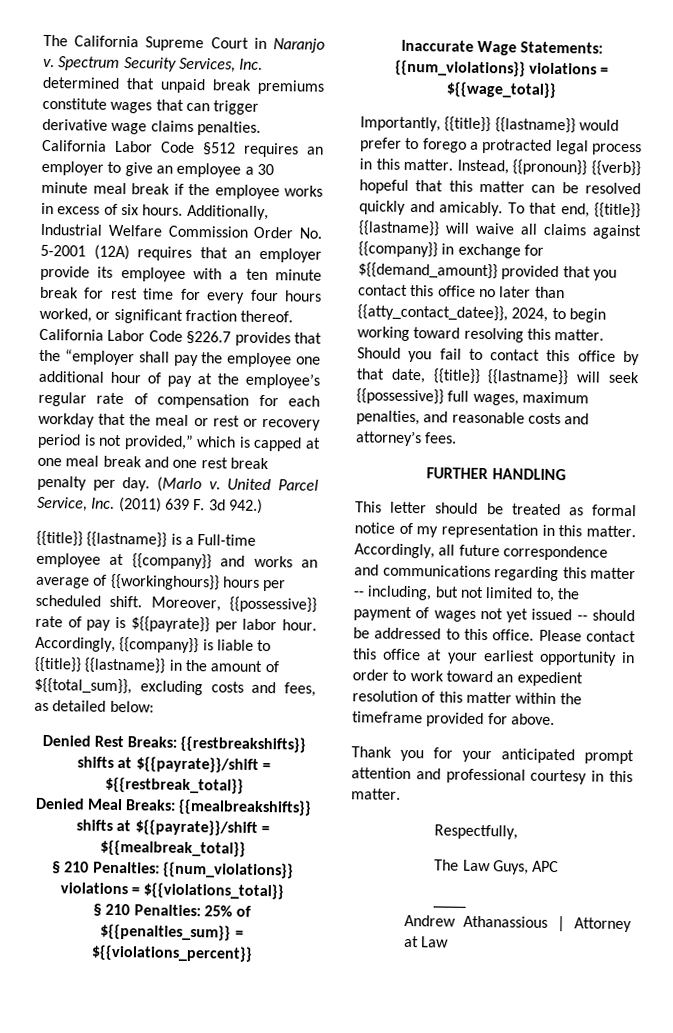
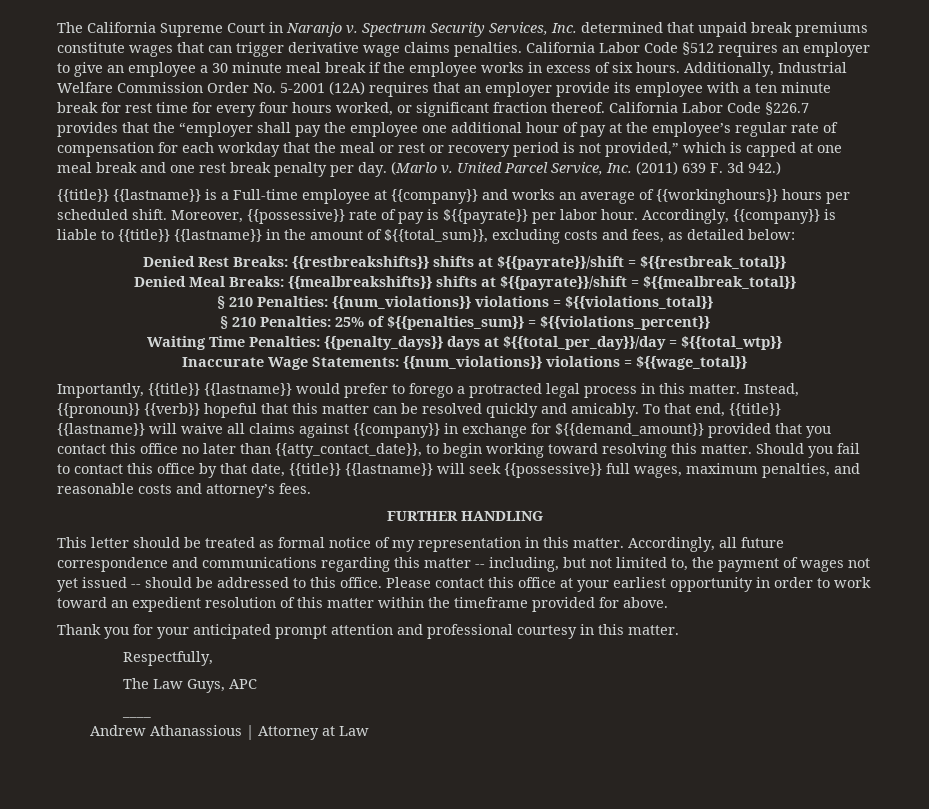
+ Waiting Time Penalties: {{penalty_days}} days at ${{total_per_day}}/day = ${{total_wtp}}
- To that end, {{title}} {{lastname}} will waive all claims against {{company}} in exchange for ${{demand_amount}} provided that you contact this office no later than {{atty_contact_datee}}, 2024, to begin working toward resolving this matter.
+ To that end, {{title}} {{lastname}} will waive all claims against {{company}} in exchange for ${{demand_amount}} provided that you contact this office no later than {{atty_contact_date}}, to begin working toward resolving this matter.

